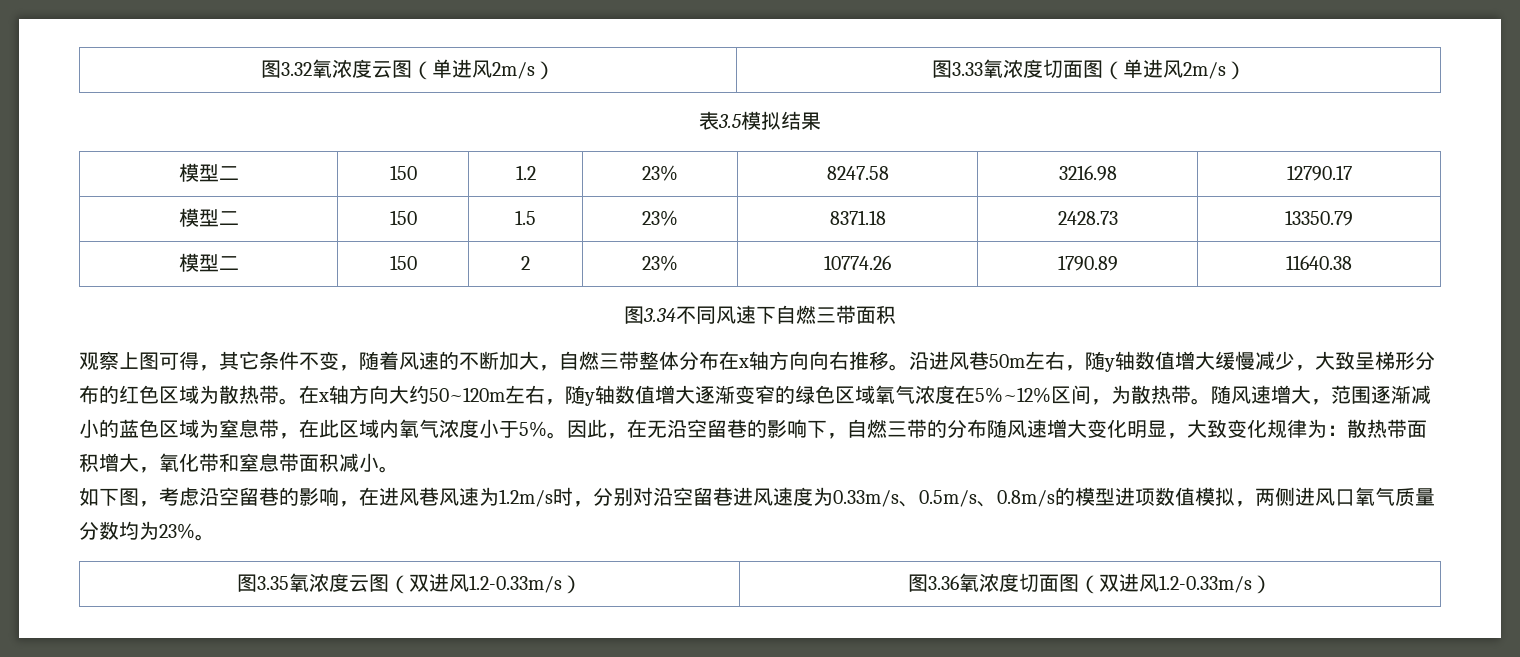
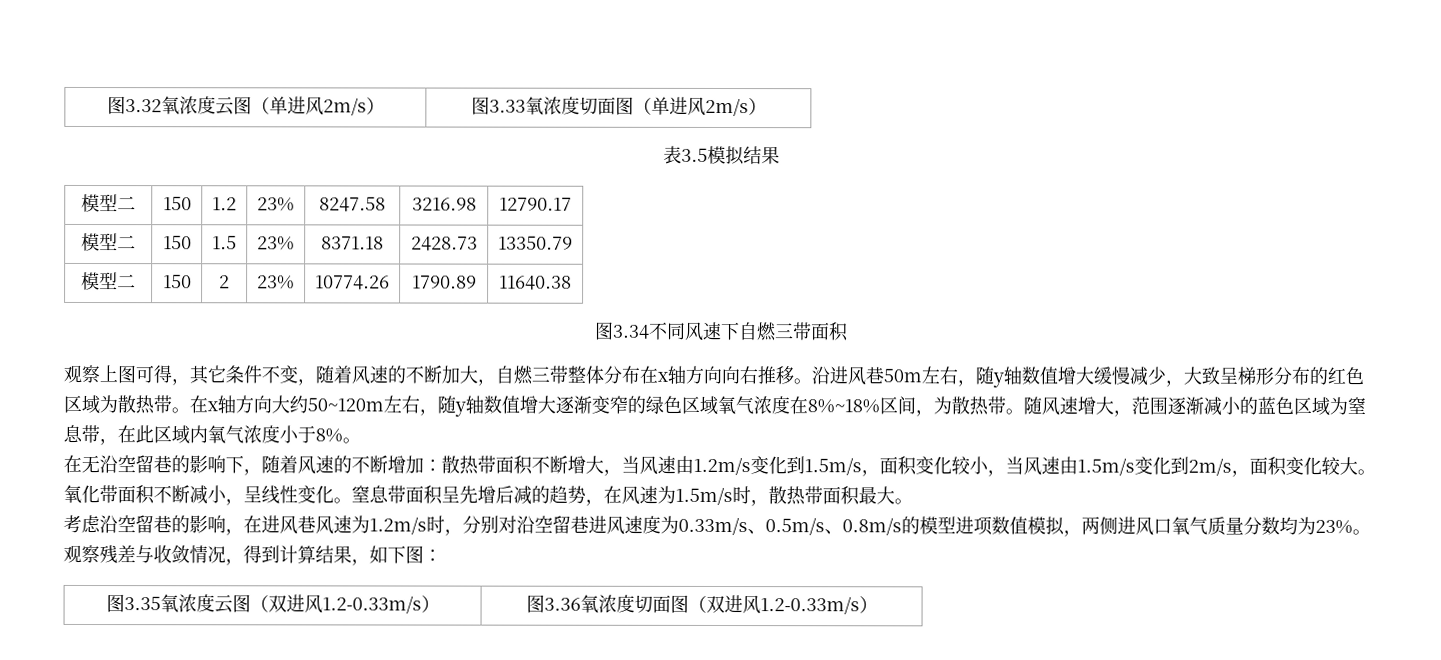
- 在x轴方向大约50~120m左右，随y轴数值增大逐渐变窄的绿色区域氧气浓度在5%~12%区间，为散热带。
+ 在x轴方向大约50~120m左右，随y轴数值增大逐渐变窄的绿色区域氧气浓度在8%~18%区间，为散热带。
- 随风速增大，范围逐渐减小的蓝色区域为窒息带，在此区域内氧气浓度小于5%。因此，在无沿空留巷的影响下，自燃三带的分布随风速增大变化明显，大致变化规律为：散热带面积增大，氧化带和窒息带面积减小。
- 如下图，考虑沿空留巷的影响，在进风巷风速为1.2m/s时，分别对沿空留巷进风速度为0.33m/s、0.5m/s、0.8m/s的模型进项数值模拟，两侧进风口氧气质量分数均为23%。
+ 随风速增大，范围逐渐减小的蓝色区域为窒息带，在此区域内氧气浓度小于8%。
+ 在无沿空留巷的影响下，随着风速的不断增加：散热带面积不断增大，当风速由1.2m/s变化到1.5m/s，面积变化较小，当风速由1.5m/s变化到2m/s，面积变化较大。氧化带面积不断减小，呈线性变化。窒息带面积呈先增后减的趋势，在风速为1.5m/s时，散热带面积最大。
+ 考虑沿空留巷的影响，在进风巷风速为1.2m/s时，分别对沿空留巷进风速度为0.33m/s、0.5m/s、0.8m/s的模型进项数值模拟，两侧进风口氧气质量分数均为23%。观察残差与收敛情况，得到计算结果，如下图：

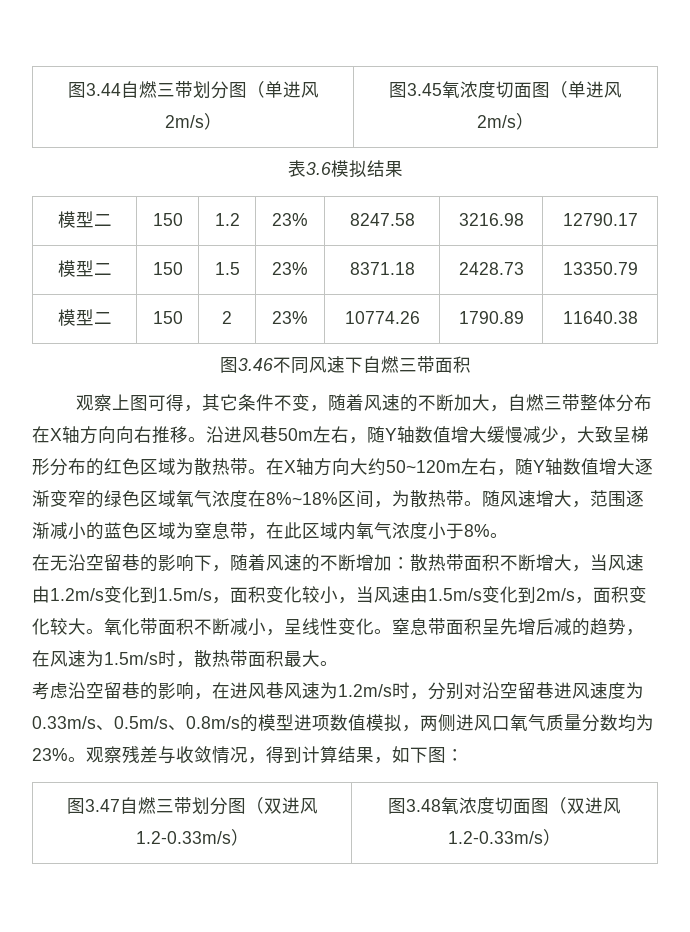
- 图3.32氧浓度云图（单进风2m/s） | 图3.33氧浓度切面图（单进风2m/s）
+ 图3.44自燃三带划分图（单进风2m/s） | 图3.45氧浓度切面图（单进风2m/s）
- 表3.5模拟结果
+ 表3.6模拟结果
- 图3.34不同风速下自燃三带面积
+ 图3.46不同风速下自燃三带面积
- 观察上图可得，其它条件不变，随着风速的不断加大，自燃三带整体分布在x轴方向向右推移。
+ 观察上图可得，其它条件不变，随着风速的不断加大，自燃三带整体分布在X轴方向向右推移。
- 沿进风巷50m左右，随y轴数值增大缓慢减少，大致呈梯形分布的红色区域为散热带。
+ 沿进风巷50m左右，随Y轴数值增大缓慢减少，大致呈梯形分布的红色区域为散热带。
- 在x轴方向大约50~120m左右，随y轴数值增大逐渐变窄的绿色区域氧气浓度在8%~18%区间，为散热带。
+ 在X轴方向大约50~120m左右，随Y轴数值增大逐渐变窄的绿色区域氧气浓度在8%~18%区间，为散热带。
- 图3.35氧浓度云图（双进风1.2-0.33m/s） | 图3.36氧浓度切面图（双进风1.2-0.33m/s）
+ 图3.47自燃三带划分图（双进风1.2-0.33m/s） | 图3.48氧浓度切面图（双进风1.2-0.33m/s）

